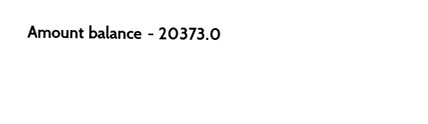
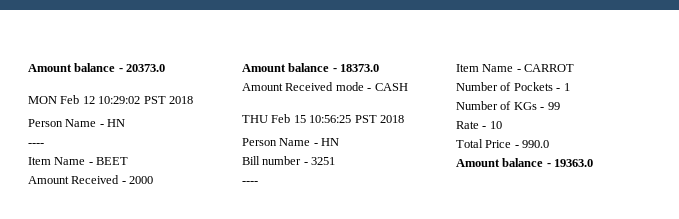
+ MON Feb 12 10:29:02 PST 2018
+ Person Name - HN
+ ----
+ Item Name - BEET
+ Amount Received - 2000
+ Amount balance - 18373.0
+ Amount Received mode - CASH
+ THU Feb 15 10:56:25 PST 2018
+ Person Name - HN
+ Bill number - 3251
+ ----
+ Item Name - CARROT
+ Number of Pockets - 1
+ Number of KGs - 99
+ Rate - 10
+ Total Price - 990.0
+ Amount balance - 19363.0

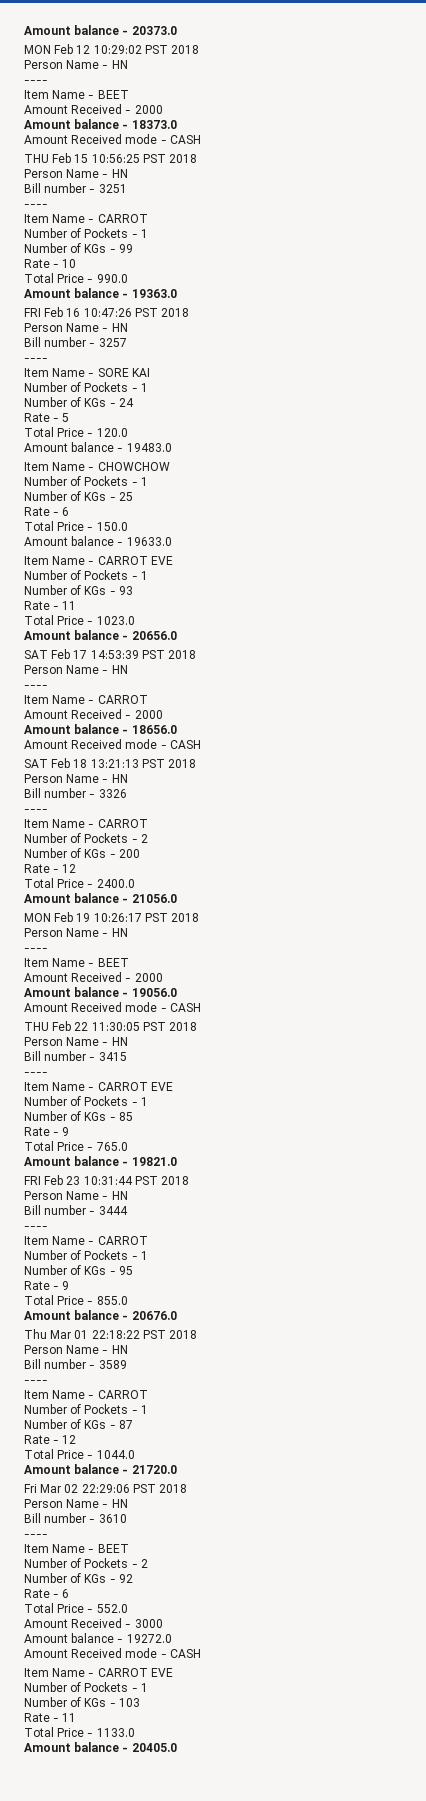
+ FRI Feb 16 10:47:26 PST 2018
+ Person Name - HN
+ Bill number - 3257
+ ----
+ Item Name - SORE KAI
+ Number of Pockets - 1
+ Number of KGs - 24
+ Rate - 5
+ Total Price - 120.0
+ Amount balance - 19483.0
+ Item Name - CHOWCHOW
+ Number of Pockets - 1
+ Number of KGs - 25
+ Rate - 6
+ Total Price - 150.0
+ Amount balance - 19633.0
+ Item Name - CARROT EVE
+ Number of Pockets - 1
+ Number of KGs - 93
+ Rate - 11
+ Total Price - 1023.0
+ Amount balance - 20656.0
+ SAT Feb 17 14:53:39 PST 2018
+ Person Name - HN
+ ----
+ Item Name - CARROT
+ Amount Received - 2000
+ Amount balance - 18656.0
+ Amount Received mode - CASH
+ SAT Feb 18 13:21:13 PST 2018
+ Person Name - HN
+ Bill number - 3326
+ ----
+ Item Name - CARROT
+ Number of Pockets - 2
+ Number of KGs - 200
+ Rate - 12
+ Total Price - 2400.0
+ Amount balance - 21056.0
+ MON Feb 19 10:26:17 PST 2018
+ Person Name - HN
+ ----
+ Item Name - BEET
+ Amount Received - 2000
+ Amount balance - 19056.0
+ Amount Received mode - CASH
+ THU Feb 22 11:30:05 PST 2018
+ Person Name - HN
+ Bill number - 3415
+ ----
+ Item Name - CARROT EVE
+ Number of Pockets - 1
+ Number of KGs - 85
+ Rate - 9
+ Total Price - 765.0
+ Amount balance - 19821.0
+ FRI Feb 23 10:31:44 PST 2018
+ Person Name - HN
+ Bill number - 3444
+ ----
+ Item Name - CARROT
+ Number of Pockets - 1
+ Number of KGs - 95
+ Rate - 9
+ Total Price - 855.0
+ Amount balance - 20676.0
+ Thu Mar 01 22:18:22 PST 2018
+ Person Name - HN
+ Bill number - 3589
+ ----
+ Item Name - CARROT
+ Number of Pockets - 1
+ Number of KGs - 87
+ Rate - 12
+ Total Price - 1044.0
+ Amount balance - 21720.0
+ Fri Mar 02 22:29:06 PST 2018
+ Person Name - HN
+ Bill number - 3610
+ ----
+ Item Name - BEET
+ Number of Pockets - 2
+ Number of KGs - 92
+ Rate - 6
+ Total Price - 552.0
+ Amount Received - 3000
+ Amount balance - 19272.0
+ Amount Received mode - CASH
+ Item Name - CARROT EVE
+ Number of Pockets - 1
+ Number of KGs - 103
+ Rate - 11
+ Total Price - 1133.0
+ Amount balance - 20405.0

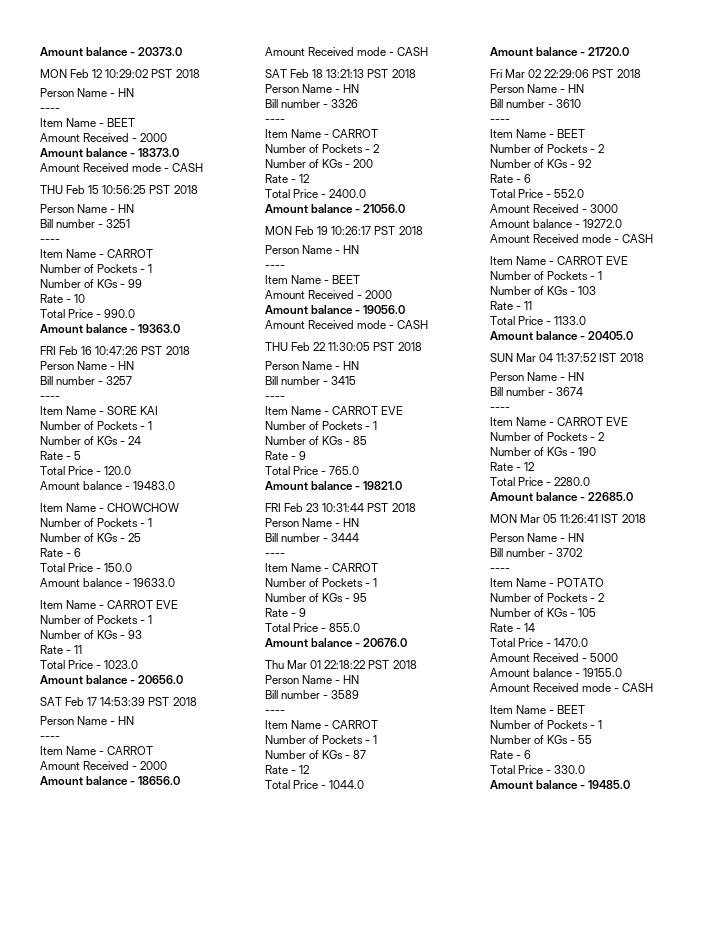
+ SUN Mar 04 11:37:52 IST 2018
+ Person Name - HN
+ Bill number - 3674
+ ----
+ Item Name - CARROT EVE
+ Number of Pockets - 2
+ Number of KGs - 190
+ Rate - 12
+ Total Price - 2280.0
+ Amount balance - 22685.0
+ MON Mar 05 11:26:41 IST 2018
+ Person Name - HN
+ Bill number - 3702
+ ----
+ Item Name - POTATO
+ Number of Pockets - 2
+ Number of KGs - 105
+ Rate - 14
+ Total Price - 1470.0
+ Amount Received - 5000
+ Amount balance - 19155.0
+ Amount Received mode - CASH
+ Item Name - BEET
+ Number of Pockets - 1
+ Number of KGs - 55
+ Rate - 6
+ Total Price - 330.0
+ Amount balance - 19485.0

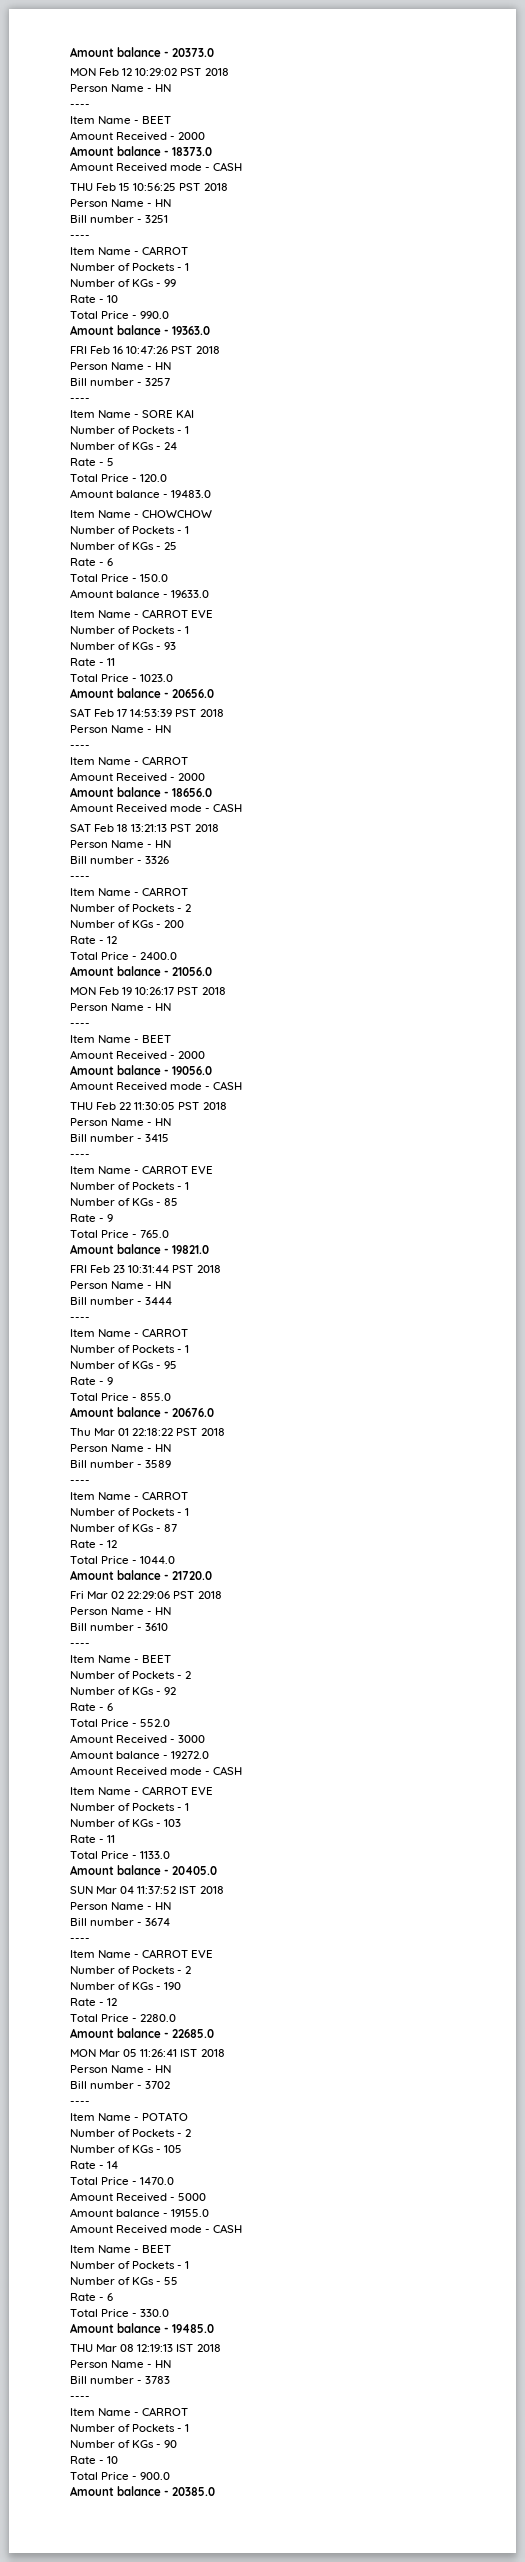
+ THU Mar 08 12:19:13 IST 2018
+ Person Name - HN
+ Bill number - 3783
+ ----
+ Item Name - CARROT
+ Number of Pockets - 1
+ Number of KGs - 90
+ Rate - 10
+ Total Price - 900.0
+ Amount balance - 20385.0

